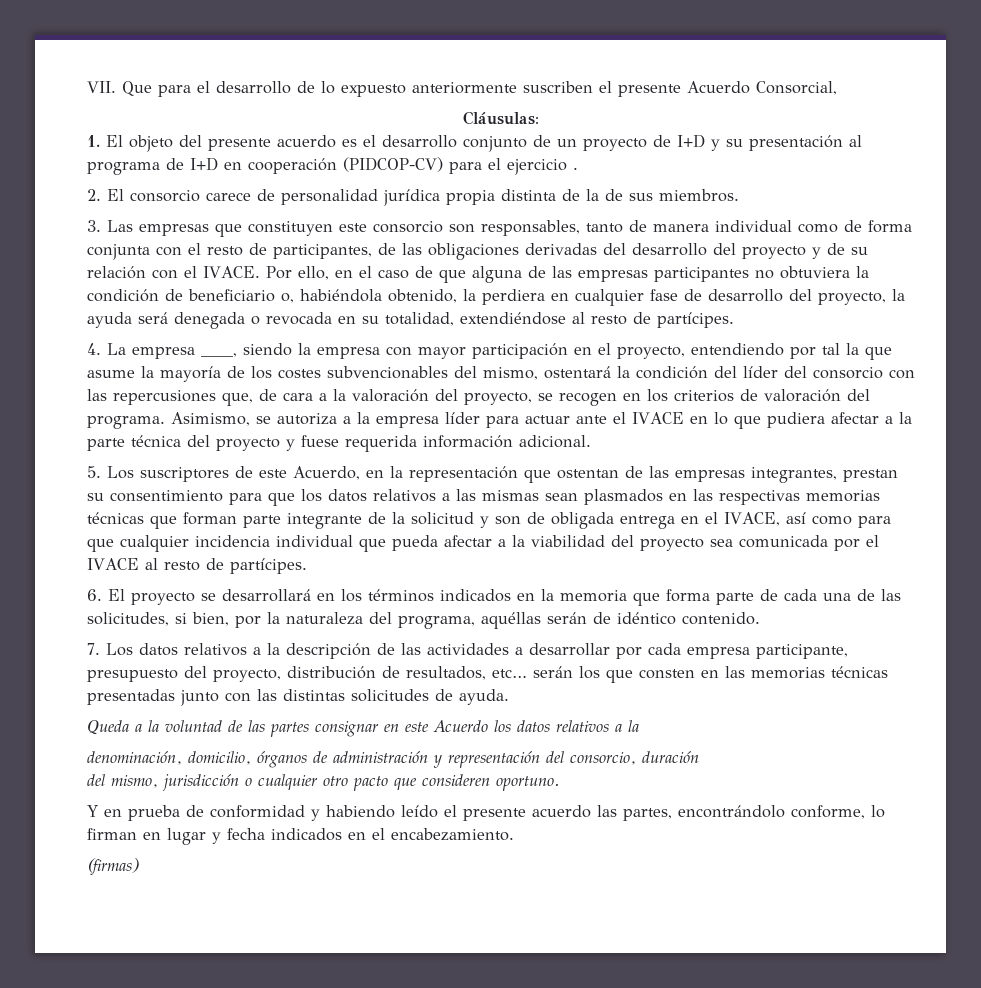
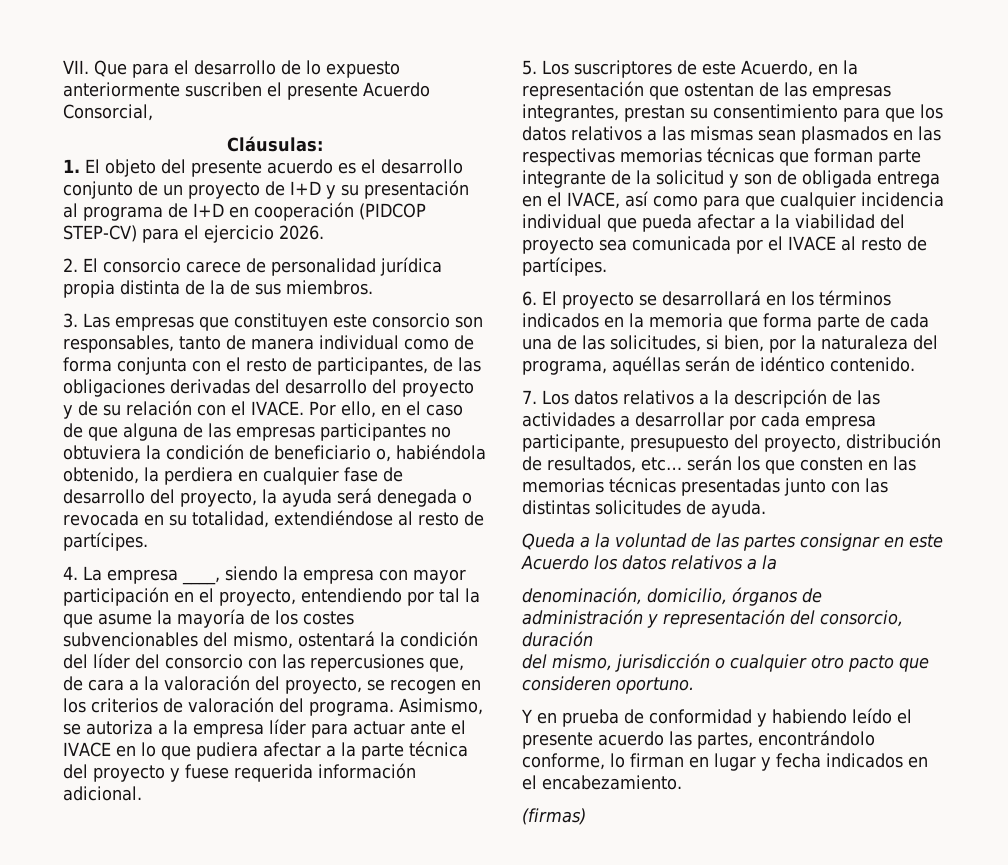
- 1. El objeto del presente acuerdo es el desarrollo conjunto de un proyecto de I+D y su presentación al programa de I+D en cooperación (PIDCOP-CV) para el ejercicio .
+ 1. El objeto del presente acuerdo es el desarrollo conjunto de un proyecto de I+D y su presentación al programa de I+D en cooperación (PIDCOP STEP-CV) para el ejercicio 2026.

